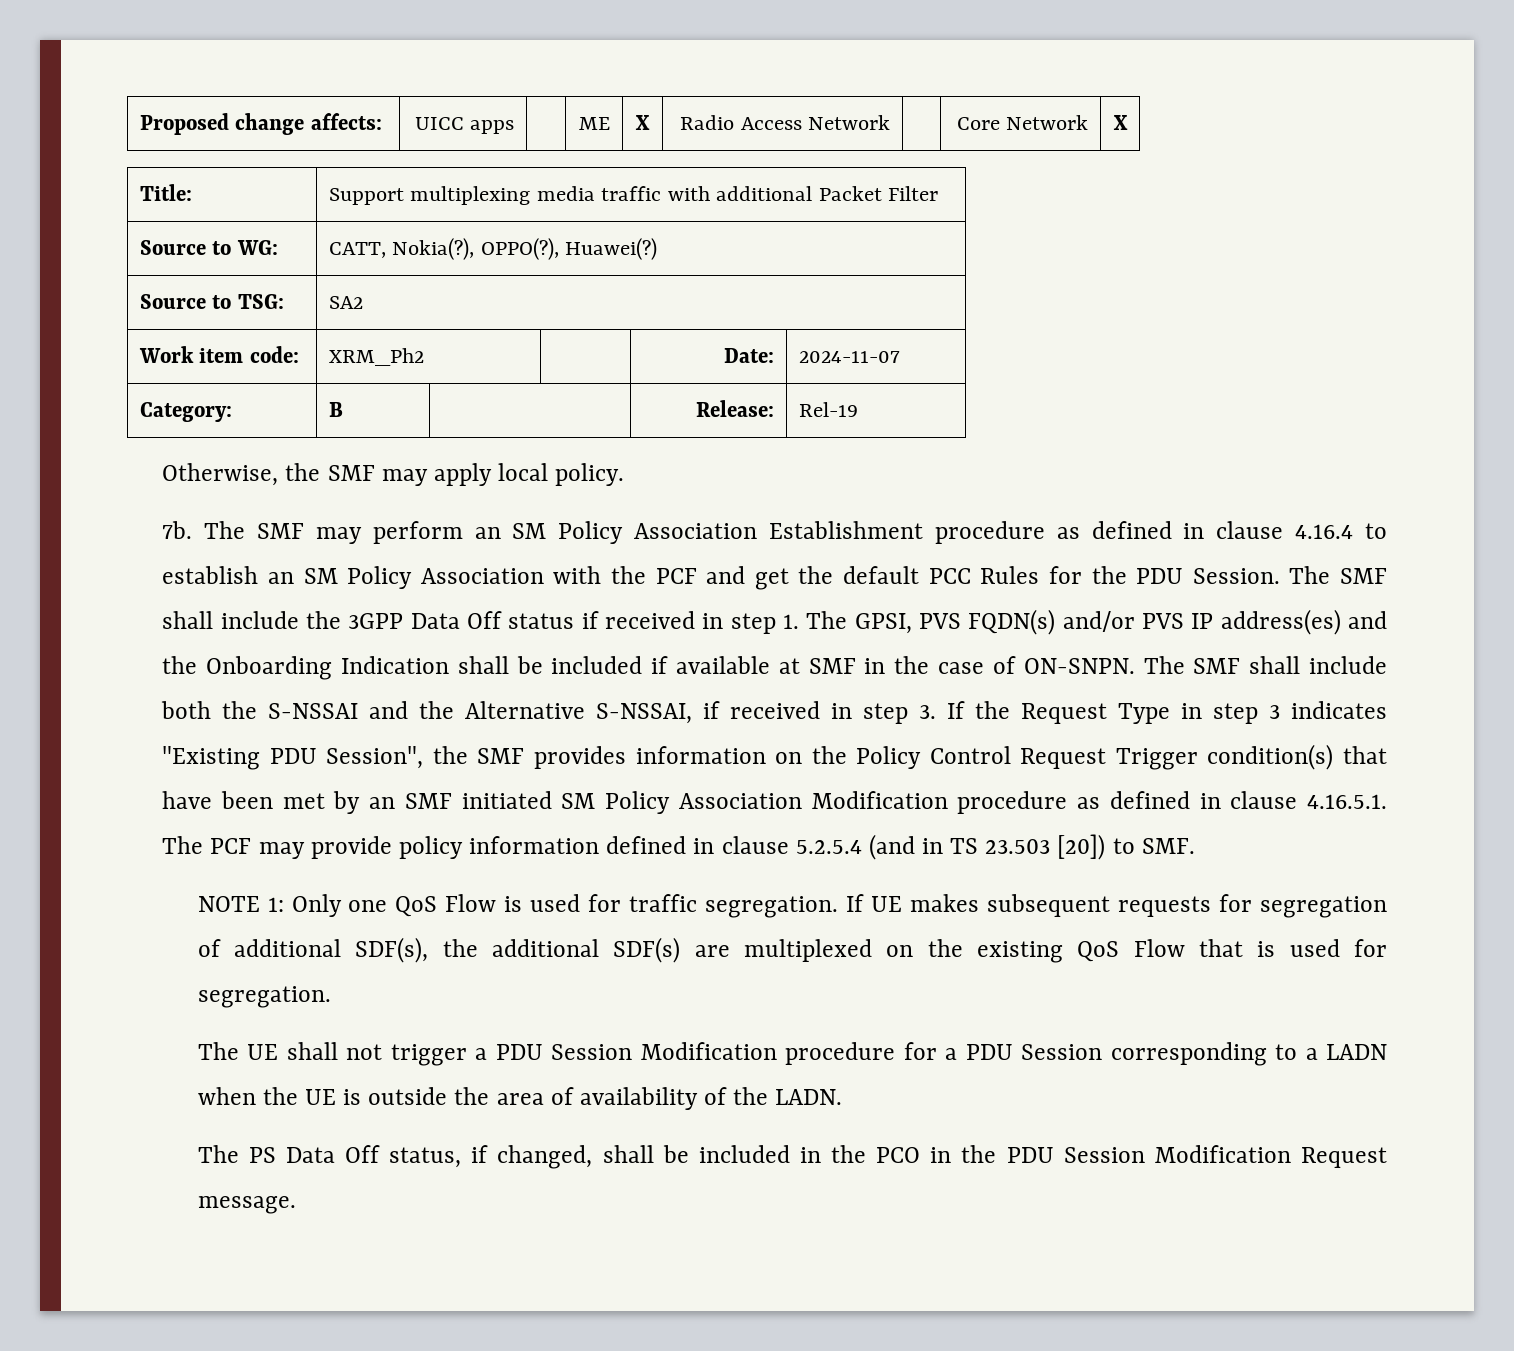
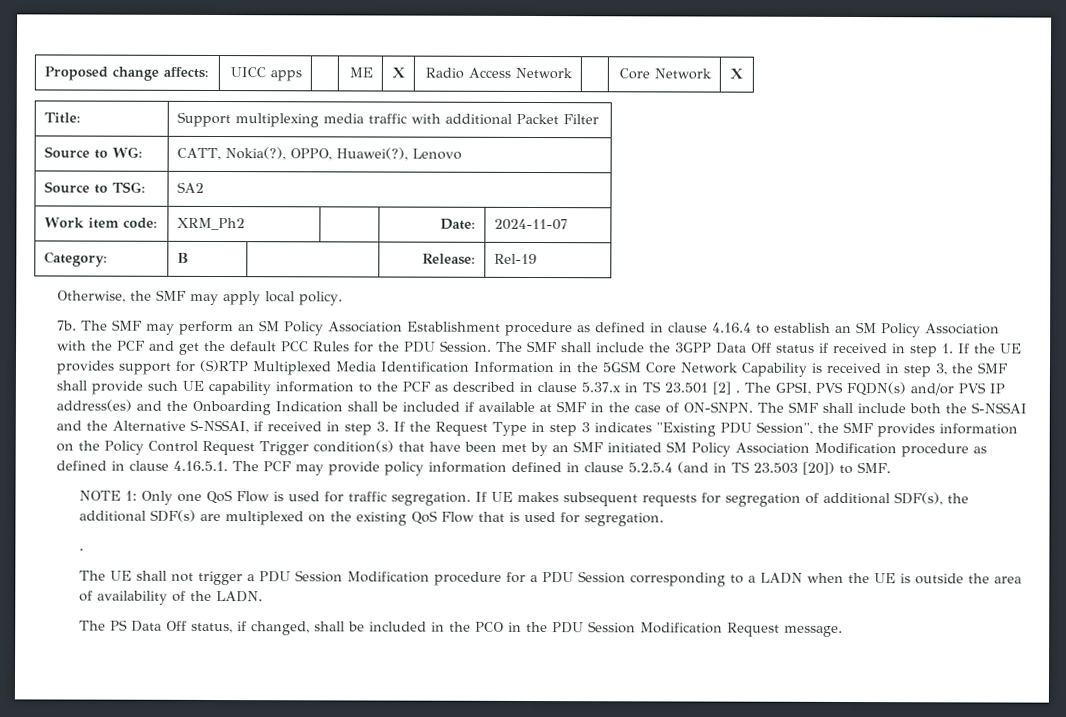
- Source to WG: | CATT, Nokia(?), OPPO(?), Huawei(?)
+ Source to WG: | CATT, Nokia(?), OPPO, Huawei(?), Lenovo
- The SMF shall include the 3GPP Data Off status if received in step 1. The GPSI, PVS FQDN(s) and/or PVS IP address(es) and the Onboarding Indication shall be included if available at SMF in the case of ON-SNPN.
+ The SMF shall include the 3GPP Data Off status if received in step 1. If the UE provides support for (S)RTP Multiplexed Media Identification Information in the 5GSM Core Network Capability is received in step 3, the SMF shall provide such UE capability information to the PCF as described in clause 5.37.x in TS 23.501 [2] . The GPSI, PVS FQDN(s) and/or PVS IP address(es) and the Onboarding Indication shall be included if available at SMF in the case of ON-SNPN.
  If UE makes subsequent requests for segregation of additional SDF(s), the additional SDF(s) are multiplexed on the existing QoS Flow that is used for segregation.
+ .

